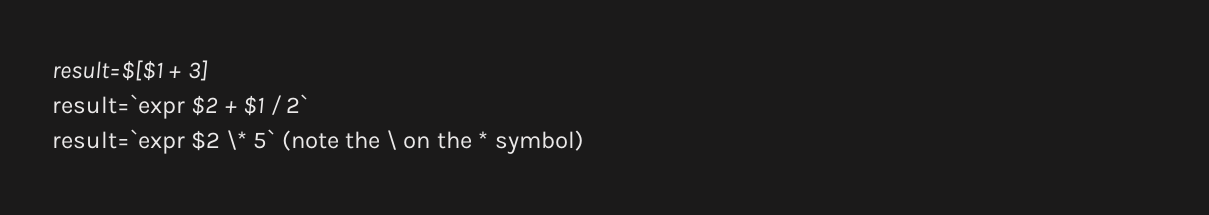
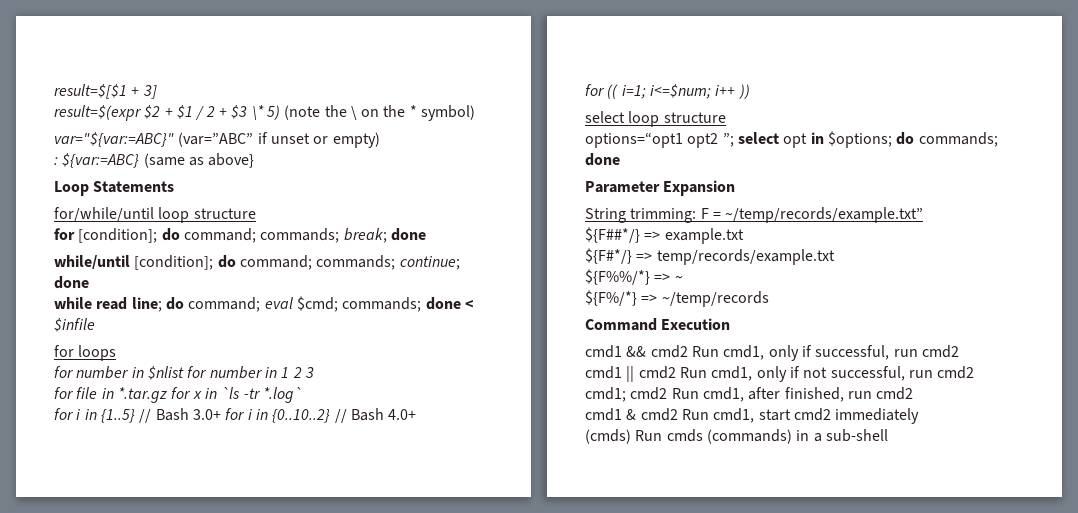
- result=`expr $2 + $1 / 2`
- result=`expr $2 \* 5` (note the \ on the * symbol)
+ result=$(expr $2 + $1 / 2 + $3 \* 5) (note the \ on the * symbol)
+ var="${var:=ABC}" (var=”ABC” if unset or empty)
+ : ${var:=ABC} (same as above}
+ Loop Statements
+ for/while/until loop structure
+ for [condition]; do command; commands; break; done
+ while/until [condition]; do command; commands; continue; done
+ while read line; do command; eval $cmd; commands; done < $infile
+ for loops
+ for number in $nlist for number in 1 2 3
+ for file in *.tar.gz for x in `ls -tr *.log`
+ for i in {1..5} // Bash 3.0+ for i in {0..10..2} // Bash 4.0+
+ for (( i=1; i<=$num; i++ ))
+ select loop structure
+ options=“opt1 opt2 ”; select opt in $options; do commands; done
+ Parameter Expansion
+ String trimming: F = ~/temp/records/example.txt”
+ ${F##*/} => example.txt
+ ${F#*/} => temp/records/example.txt
+ ${F%%/*} => ~
+ ${F%/*} => ~/temp/records
+ Command Execution
+ cmd1 && cmd2 Run cmd1, only if successful, run cmd2
+ cmd1 || cmd2 Run cmd1, only if not successful, run cmd2
+ cmd1; cmd2 Run cmd1, after finished, run cmd2
+ cmd1 & cmd2 Run cmd1, start cmd2 immediately
+ (cmds) Run cmds (commands) in a sub-shell

